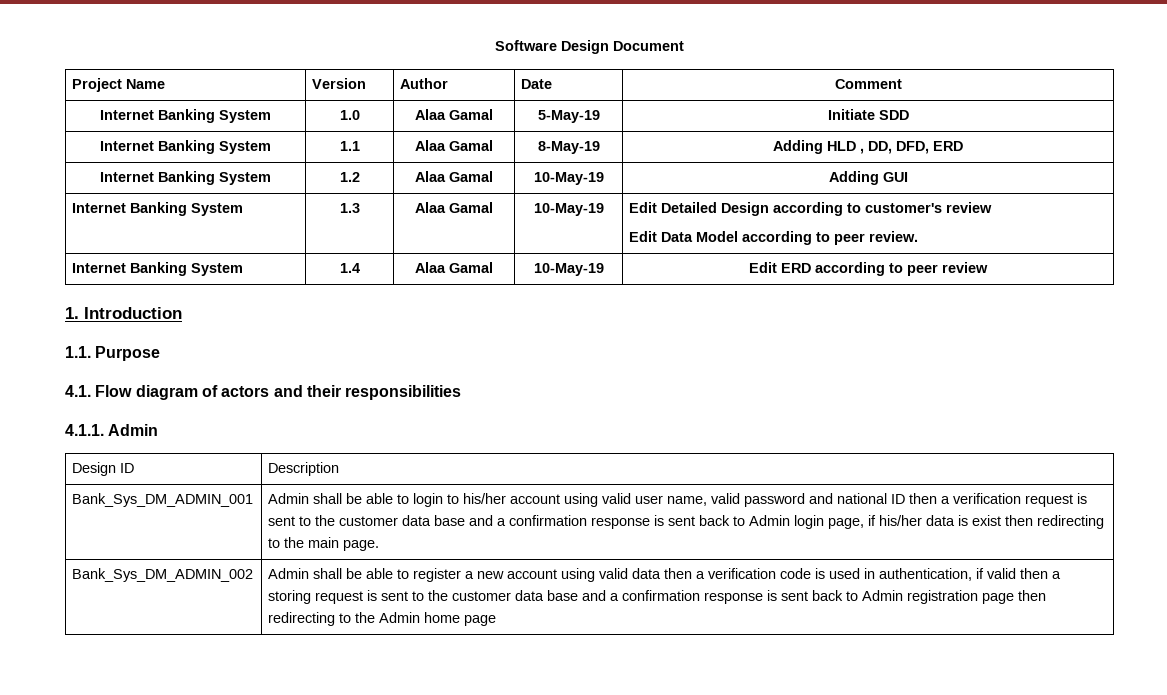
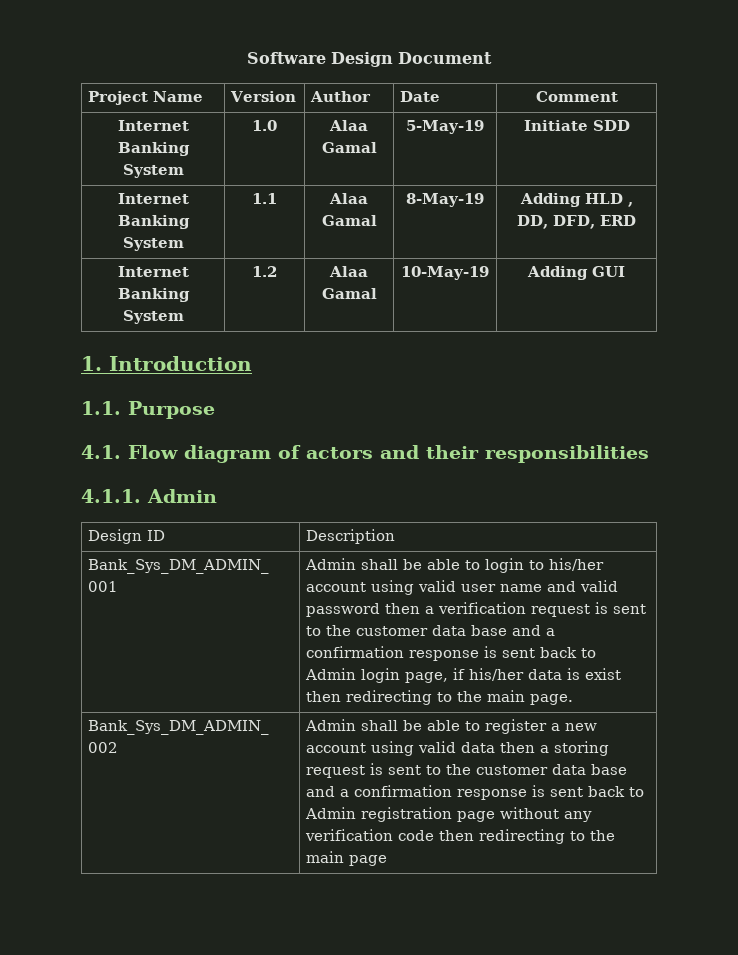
- Internet Banking System | 1.3 | Alaa Gamal | 10-May-19 | Edit Detailed Design according to customer's review
- Edit Data Model according to peer review.
- Internet Banking System | 1.4 | Alaa Gamal | 10-May-19 | Edit ERD according to peer review
- Admin shall be able to login to his/her account using valid user name, valid password and national ID then a verification request is sent to the customer data base and a confirmation response is sent back to Admin login page, if his/her data is exist then redirecting to the main page.
+ Admin shall be able to login to his/her account using valid user name and valid password then a verification request is sent to the customer data base and a confirmation response is sent back to Admin login page, if his/her data is exist then redirecting to the main page.
- Admin shall be able to register a new account using valid data then a verification code is used in authentication, if valid then a storing request is sent to the customer data base and a confirmation response is sent back to Admin registration page then redirecting to the Admin home page
+ Admin shall be able to register a new account using valid data then a storing request is sent to the customer data base and a confirmation response is sent back to Admin registration page without any verification code then redirecting to the main page

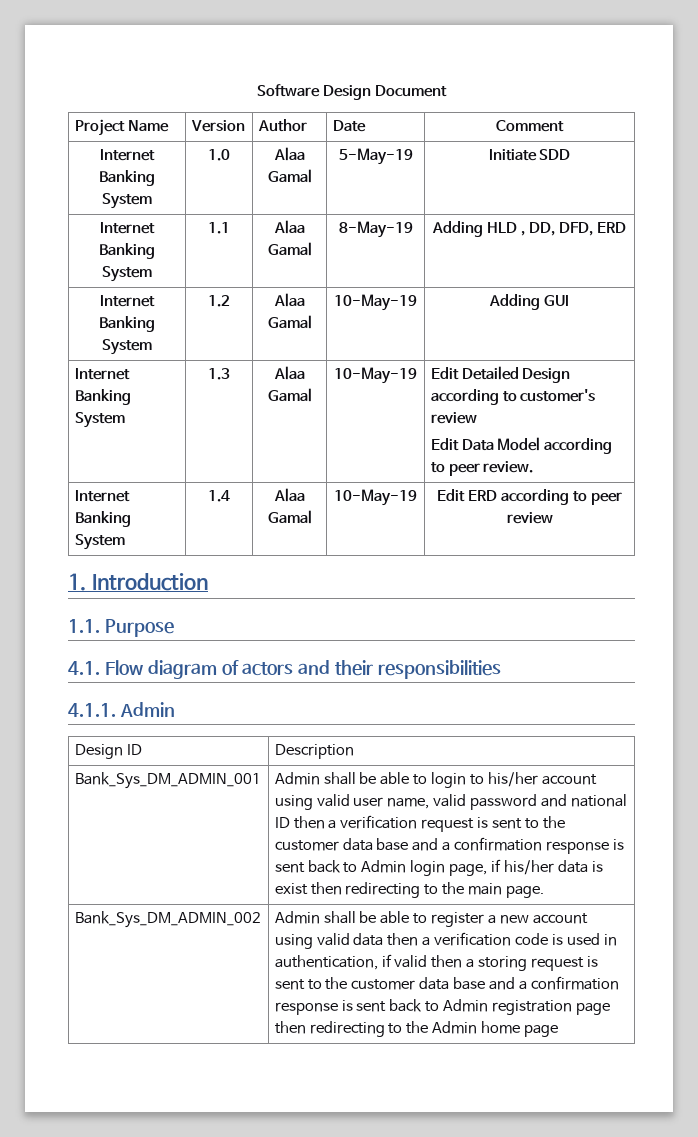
+ Internet Banking System | 1.3 | Alaa Gamal | 10-May-19 | Edit Detailed Design according to customer's review
+ Edit Data Model according to peer review.
+ Internet Banking System | 1.4 | Alaa Gamal | 10-May-19 | Edit ERD according to peer review
- Admin shall be able to login to his/her account using valid user name and valid password then a verification request is sent to the customer data base and a confirmation response is sent back to Admin login page, if his/her data is exist then redirecting to the main page.
+ Admin shall be able to login to his/her account using valid user name, valid password and national ID then a verification request is sent to the customer data base and a confirmation response is sent back to Admin login page, if his/her data is exist then redirecting to the main page.
- Admin shall be able to register a new account using valid data then a storing request is sent to the customer data base and a confirmation response is sent back to Admin registration page without any verification code then redirecting to the main page
+ Admin shall be able to register a new account using valid data then a verification code is used in authentication, if valid then a storing request is sent to the customer data base and a confirmation response is sent back to Admin registration page then redirecting to the Admin home page

